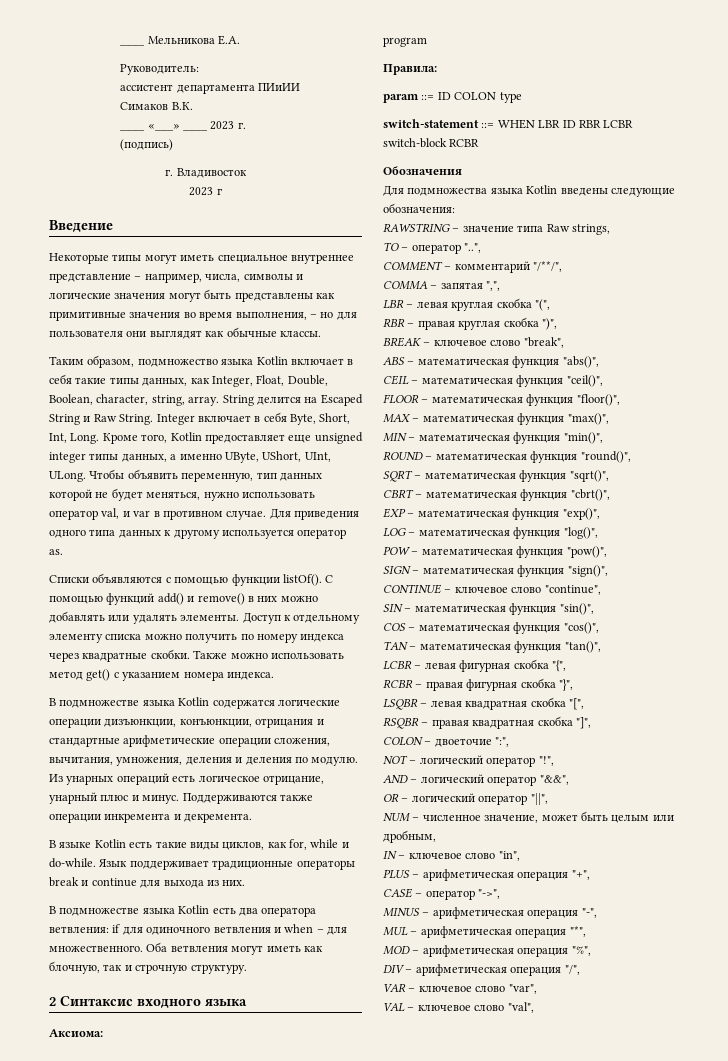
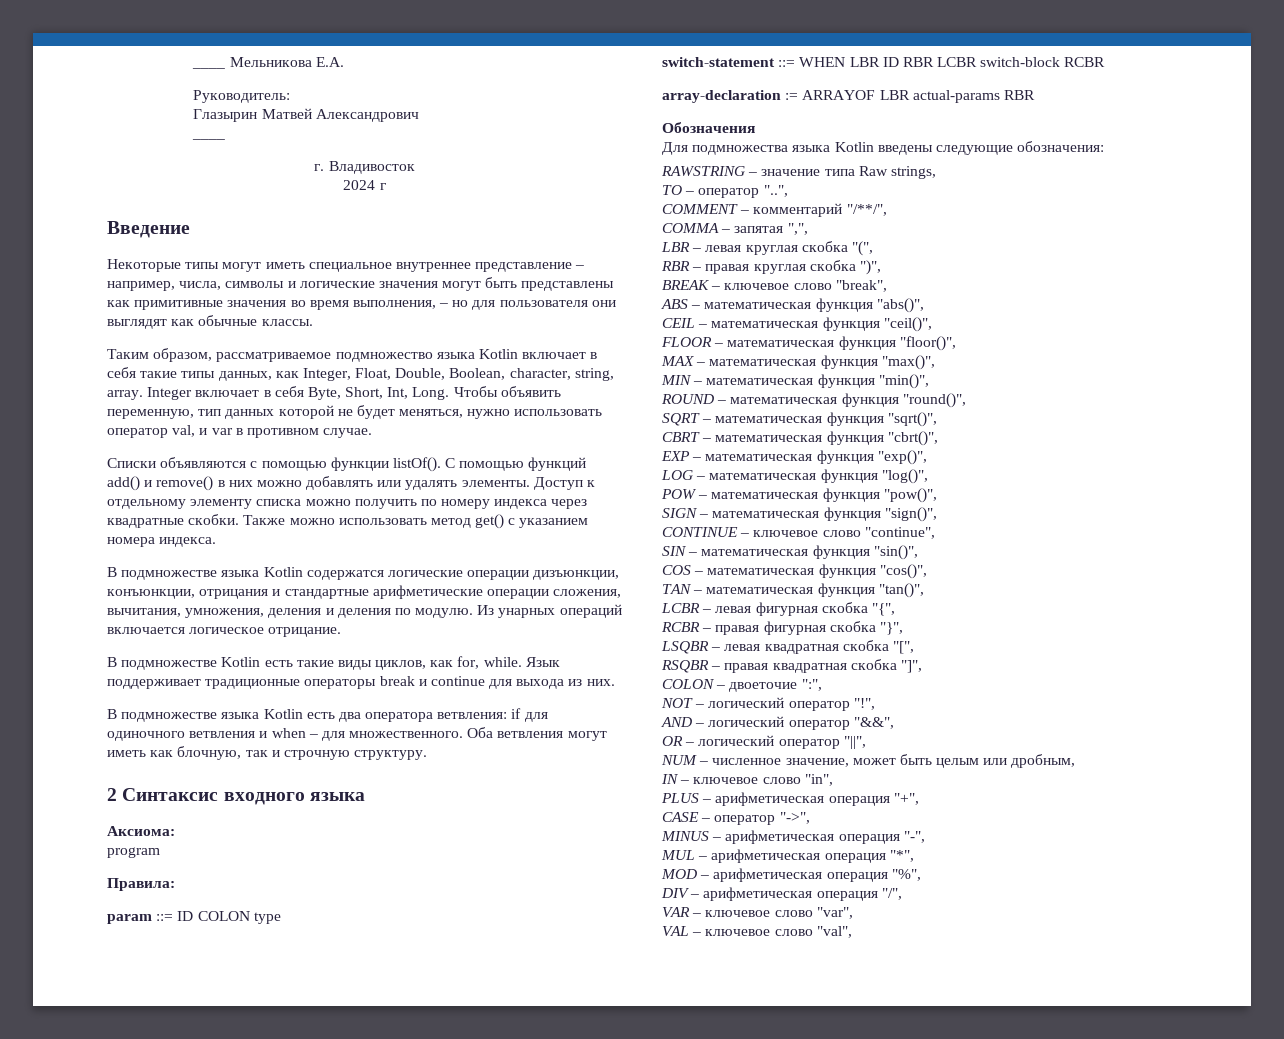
- ассистент департамента ПИиИИ
- Симаков В.К.
- ____ «___» ____ 2023 г.
- (подпись)
+ Глазырин Матвей Александрович
+ ____
- 2023 г
+ 2024 г
- Таким образом, подмножество языка Kotlin включает в себя такие типы данных, как Integer, Float, Double, Boolean, character, string, array.
+ Таким образом, рассматриваемое подмножество языка Kotlin включает в себя такие типы данных, как Integer, Float, Double, Boolean, character, string, array.
- String делится на Escaped String и Raw String.
- Кроме того, Kotlin предоставляет еще unsigned integer типы данных, а именно UByte, UShort, UInt, ULong.
- Для приведения одного типа данных к другому используется оператор as.
- Из унарных операций есть логическое отрицание, унарный плюс и минус. Поддерживаются также операции инкремента и декремента.
- В языке Kotlin есть такие виды циклов, как for, while и do-while.
+ Из унарных операций включается логическое отрицание.
+ В подмножестве Kotlin есть такие виды циклов, как for, while.
+ array-declaration := ARRAYOF LBR actual-params RBR

